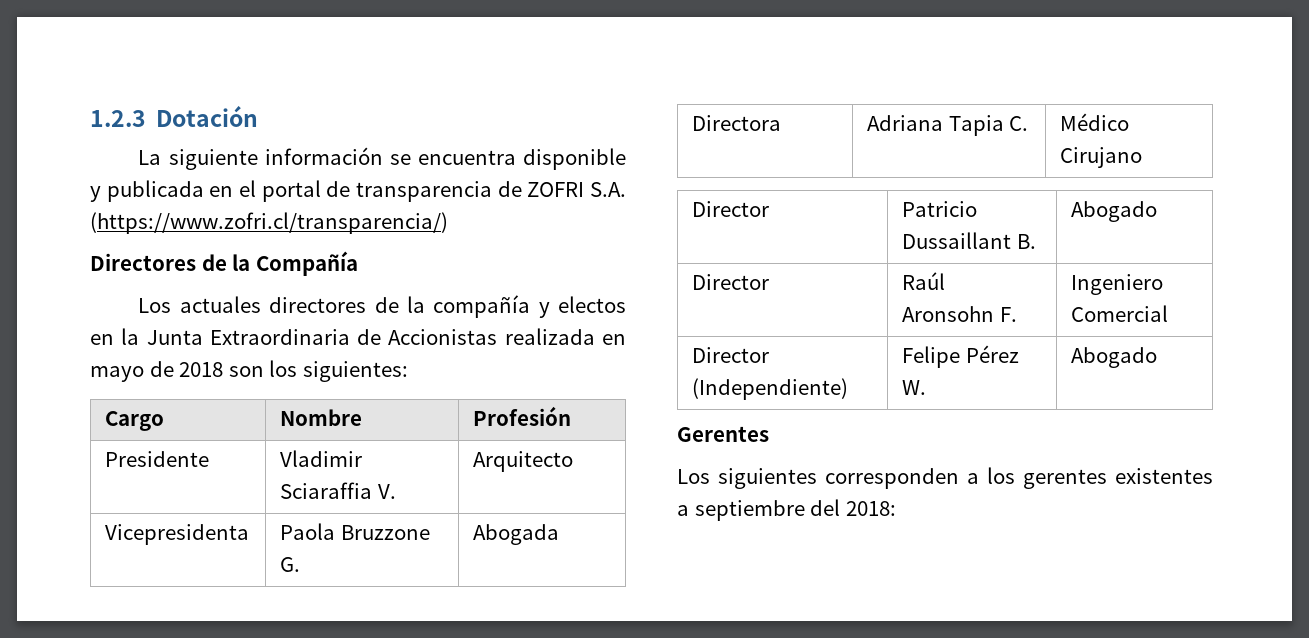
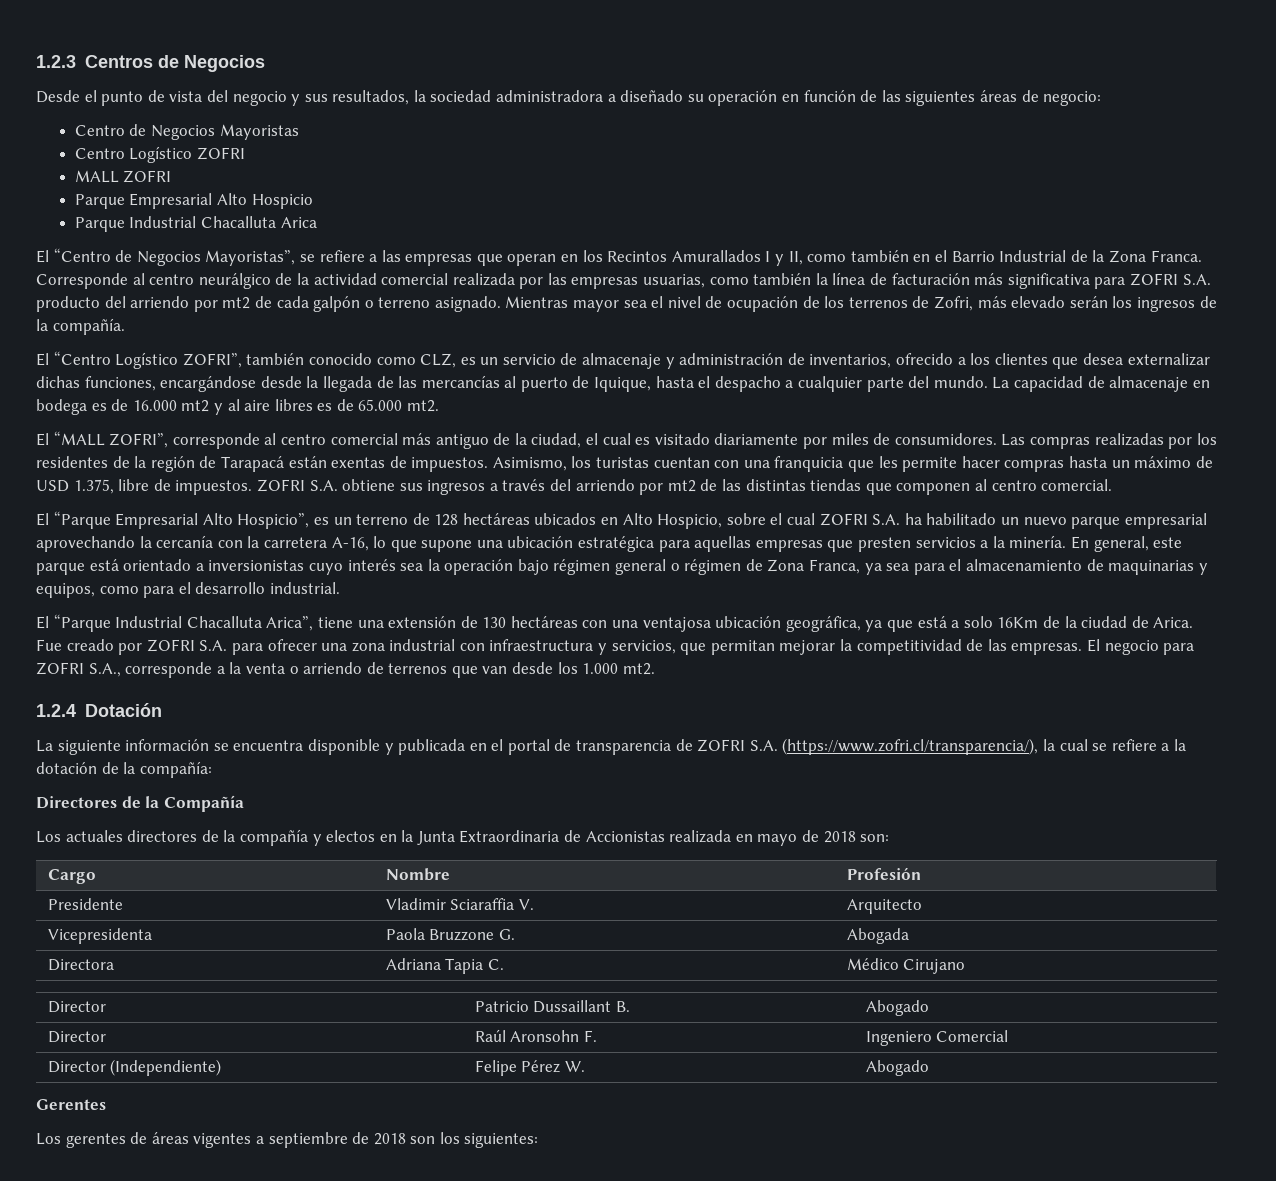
- 1.2.3 Dotación
+ 1.2.3 Centros de Negocios
+ Desde el punto de vista del negocio y sus resultados, la sociedad administradora a diseñado su operación en función de las siguientes áreas de negocio:
+ Centro de Negocios Mayoristas
+ Centro Logístico ZOFRI
+ MALL ZOFRI
+ Parque Empresarial Alto Hospicio
+ Parque Industrial Chacalluta Arica
+ El “Centro de Negocios Mayoristas”, se refiere a las empresas que operan en los Recintos Amurallados I y II, como también en el Barrio Industrial de la Zona Franca. Corresponde al centro neurálgico de la actividad comercial realizada por las empresas usuarias, como también la línea de facturación más significativa para ZOFRI S.A. producto del arriendo por mt2 de cada galpón o terreno asignado. Mientras mayor sea el nivel de ocupación de los terrenos de Zofri, más elevado serán los ingresos de la compañía.
+ El “Centro Logístico ZOFRI”, también conocido como CLZ, es un servicio de almacenaje y administración de inventarios, ofrecido a los clientes que desea externalizar dichas funciones, encargándose desde la llegada de las mercancías al puerto de Iquique, hasta el despacho a cualquier parte del mundo. La capacidad de almacenaje en bodega es de 16.000 mt2 y al aire libres es de 65.000 mt2.
+ El “MALL ZOFRI”, corresponde al centro comercial más antiguo de la ciudad, el cual es visitado diariamente por miles de consumidores. Las compras realizadas por los residentes de la región de Tarapacá están exentas de impuestos. Asimismo, los turistas cuentan con una franquicia que les permite hacer compras hasta un máximo de USD 1.375, libre de impuestos. ZOFRI S.A. obtiene sus ingresos a través del arriendo por mt2 de las distintas tiendas que componen al centro comercial.
+ El “Parque Empresarial Alto Hospicio”, es un terreno de 128 hectáreas ubicados en Alto Hospicio, sobre el cual ZOFRI S.A. ha habilitado un nuevo parque empresarial aprovechando la cercanía con la carretera A-16, lo que supone una ubicación estratégica para aquellas empresas que presten servicios a la minería. En general, este parque está orientado a inversionistas cuyo interés sea la operación bajo régimen general o régimen de Zona Franca, ya sea para el almacenamiento de maquinarias y equipos, como para el desarrollo industrial.
+ El “Parque Industrial Chacalluta Arica”, tiene una extensión de 130 hectáreas con una ventajosa ubicación geográfica, ya que está a solo 16Km de la ciudad de Arica. Fue creado por ZOFRI S.A. para ofrecer una zona industrial con infraestructura y servicios, que permitan mejorar la competitividad de las empresas. El negocio para ZOFRI S.A., corresponde a la venta o arriendo de terrenos que van desde los 1.000 mt2.
+ 1.2.4 Dotación
- La siguiente información se encuentra disponible y publicada en el portal de transparencia de ZOFRI S.A. (https://www.zofri.cl/transparencia/)
+ La siguiente información se encuentra disponible y publicada en el portal de transparencia de ZOFRI S.A. (https://www.zofri.cl/transparencia/), la cual se refiere a la dotación de la compañía:
- Los actuales directores de la compañía y electos en la Junta Extraordinaria de Accionistas realizada en mayo de 2018 son los siguientes:
+ Los actuales directores de la compañía y electos en la Junta Extraordinaria de Accionistas realizada en mayo de 2018 son:
- Los siguientes corresponden a los gerentes existentes a septiembre del 2018:
+ Los gerentes de áreas vigentes a septiembre de 2018 son los siguientes:

